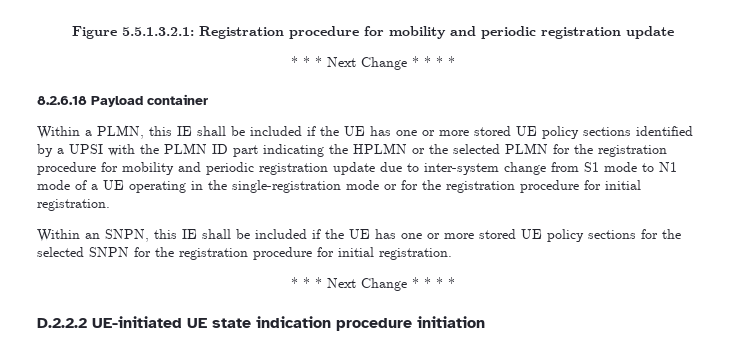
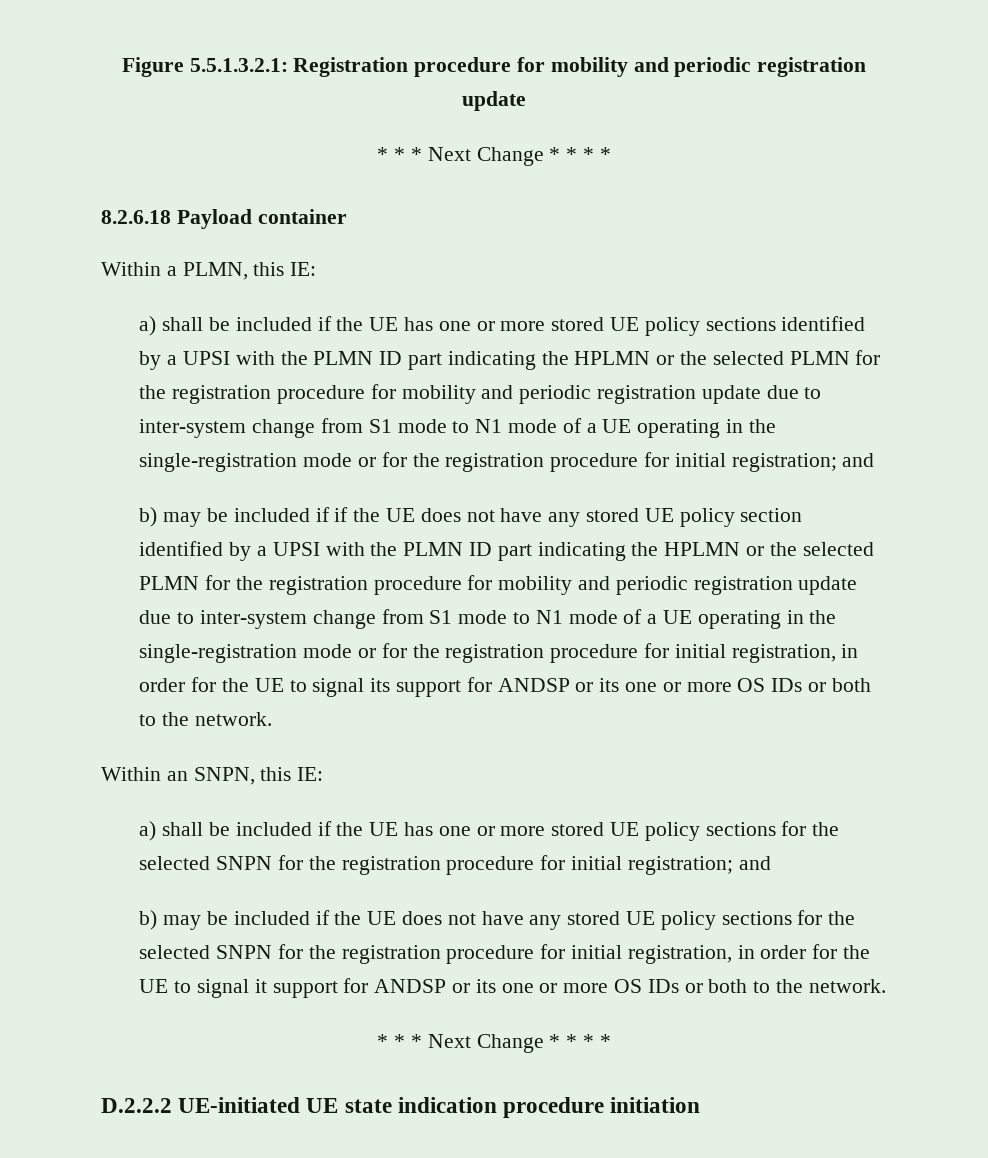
- Within a PLMN, this IE shall be included if the UE has one or more stored UE policy sections identified by a UPSI with the PLMN ID part indicating the HPLMN or the selected PLMN for the registration procedure for mobility and periodic registration update due to inter-system change from S1 mode to N1 mode of a UE operating in the single-registration mode or for the registration procedure for initial registration.
+ Within a PLMN, this IE:
+ a) shall be included if the UE has one or more stored UE policy sections identified by a UPSI with the PLMN ID part indicating the HPLMN or the selected PLMN for the registration procedure for mobility and periodic registration update due to inter-system change from S1 mode to N1 mode of a UE operating in the single-registration mode or for the registration procedure for initial registration; and
+ b) may be included if if the UE does not have any stored UE policy section identified by a UPSI with the PLMN ID part indicating the HPLMN or the selected PLMN for the registration procedure for mobility and periodic registration update due to inter-system change from S1 mode to N1 mode of a UE operating in the single-registration mode or for the registration procedure for initial registration, in order for the UE to signal its support for ANDSP or its one or more OS IDs or both to the network.
- Within an SNPN, this IE shall be included if the UE has one or more stored UE policy sections for the selected SNPN for the registration procedure for initial registration.
+ Within an SNPN, this IE:
+ a) shall be included if the UE has one or more stored UE policy sections for the selected SNPN for the registration procedure for initial registration; and
+ b) may be included if the UE does not have any stored UE policy sections for the selected SNPN for the registration procedure for initial registration, in order for the UE to signal it support for ANDSP or its one or more OS IDs or both to the network.

